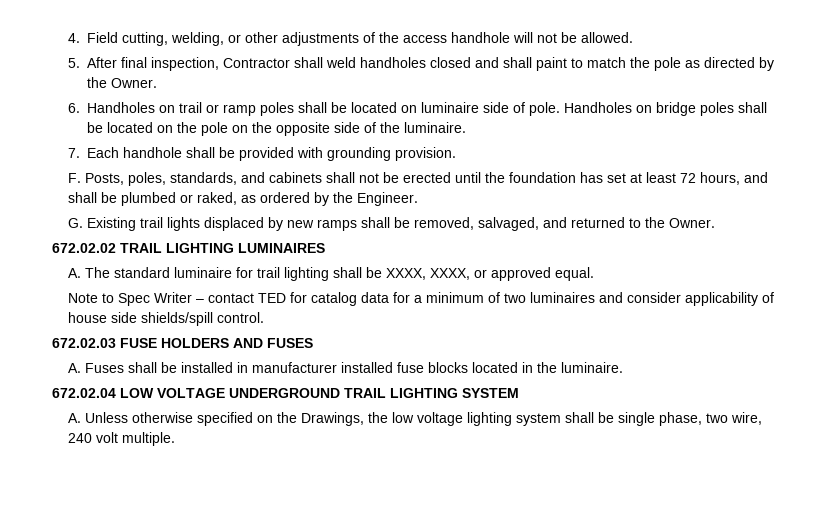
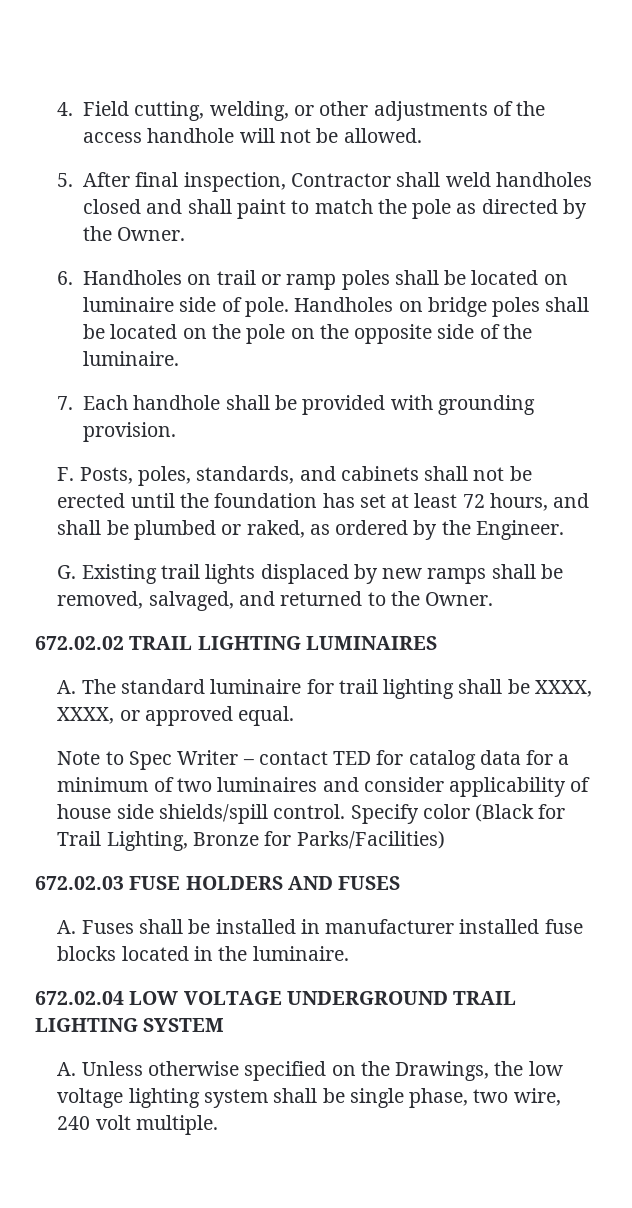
+ Specify color (Black for Trail Lighting, Bronze for Parks/Facilities)

